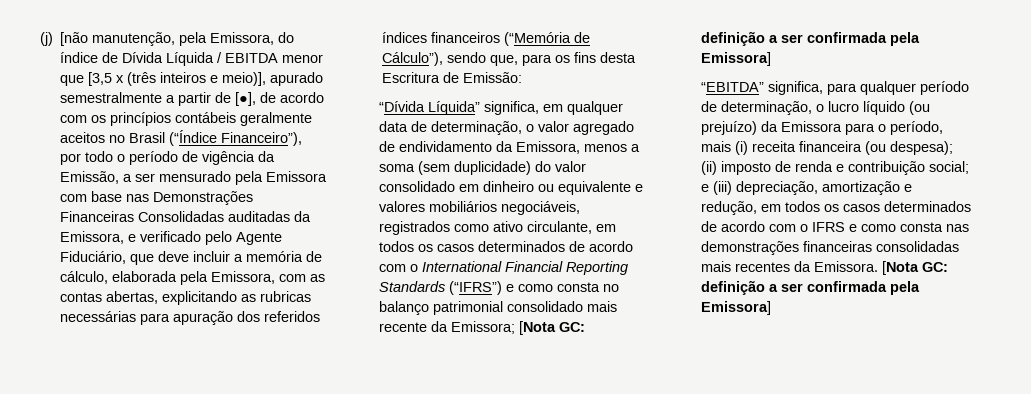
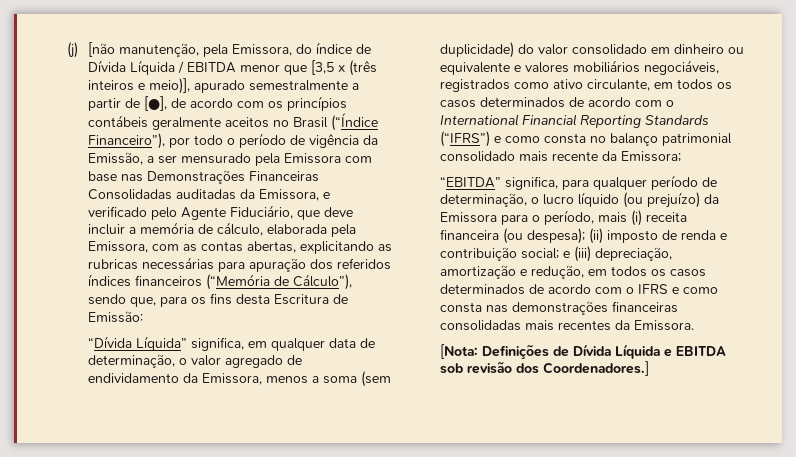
- “Dívida Líquida” significa, em qualquer data de determinação, o valor agregado de endividamento da Emissora, menos a soma (sem duplicidade) do valor consolidado em dinheiro ou equivalente e valores mobiliários negociáveis, registrados como ativo circulante, em todos os casos determinados de acordo com o International Financial Reporting Standards (“IFRS”) e como consta no balanço patrimonial consolidado mais recente da Emissora; [Nota GC: definição a ser confirmada pela Emissora]
+ “Dívida Líquida” significa, em qualquer data de determinação, o valor agregado de endividamento da Emissora, menos a soma (sem duplicidade) do valor consolidado em dinheiro ou equivalente e valores mobiliários negociáveis, registrados como ativo circulante, em todos os casos determinados de acordo com o International Financial Reporting Standards (“IFRS”) e como consta no balanço patrimonial consolidado mais recente da Emissora;
- “EBITDA” significa, para qualquer período de determinação, o lucro líquido (ou prejuízo) da Emissora para o período, mais (i) receita financeira (ou despesa); (ii) imposto de renda e contribuição social; e (iii) depreciação, amortização e redução, em todos os casos determinados de acordo com o IFRS e como consta nas demonstrações financeiras consolidadas mais recentes da Emissora. [Nota GC: definição a ser confirmada pela Emissora]
+ “EBITDA” significa, para qualquer período de determinação, o lucro líquido (ou prejuízo) da Emissora para o período, mais (i) receita financeira (ou despesa); (ii) imposto de renda e contribuição social; e (iii) depreciação, amortização e redução, em todos os casos determinados de acordo com o IFRS e como consta nas demonstrações financeiras consolidadas mais recentes da Emissora.
+ [Nota: Definições de Dívida Líquida e EBITDA sob revisão dos Coordenadores.]

